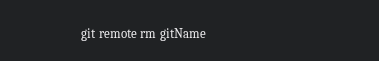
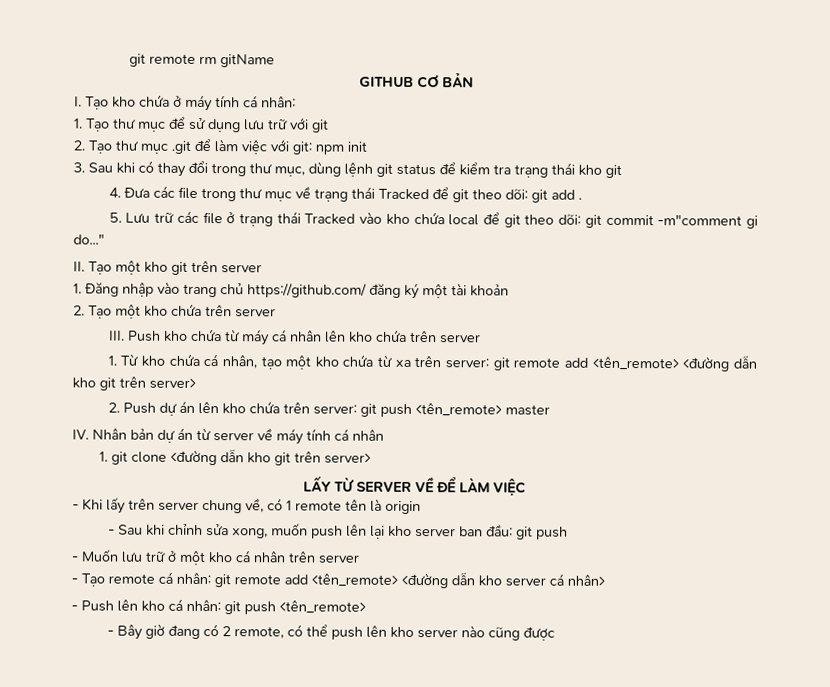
+ GITHUB CƠ BẢN
+ I. Tạo kho chứa ở máy tính cá nhân:
+ 1. Tạo thư mục để sử dụng lưu trữ với git
+ 2. Tạo thư mục .git để làm việc với git: npm init
+ 3. Sau khi có thay đổi trong thư mục, dùng lệnh git status để kiểm tra trạng thái kho git
+ 4. Đưa các file trong thư mục về trạng thái Tracked để git theo dõi: git add .
+ 5. Lưu trữ các file ở trạng thái Tracked vào kho chứa local để git theo dõi: git commit -m"comment gi do..."
+ II. Tạo một kho git trên server
+ 1. Đăng nhập vào trang chủ https://github.com/ đăng ký một tài khoản
+ 2. Tạo một kho chứa trên server
+ III. Push kho chứa từ máy cá nhân lên kho chứa trên server
+ 1. Từ kho chứa cá nhân, tạo một kho chứa từ xa trên server: git remote add <tên_remote> <đường dẫn kho git trên server>
+ 2. Push dự án lên kho chứa trên server: git push <tên_remote> master
+ IV. Nhân bản dự án từ server về máy tính cá nhân
+ 1. git clone <đường dẫn kho git trên server>
+ LẤY TỪ SERVER VỀ ĐỂ LÀM VIỆC
+ - Khi lấy trên server chung về, có 1 remote tên là origin
+ - Sau khi chỉnh sửa xong, muốn push lên lại kho server ban đầu: git push
+ - Muốn lưu trữ ở một kho cá nhân trên server
+ - Tạo remote cá nhân: git remote add <tên_remote> <đường dẫn kho server cá nhân>
+ - Push lên kho cá nhân: git push <tên_remote>
+ - Bây giờ đang có 2 remote, có thể push lên kho server nào cũng được

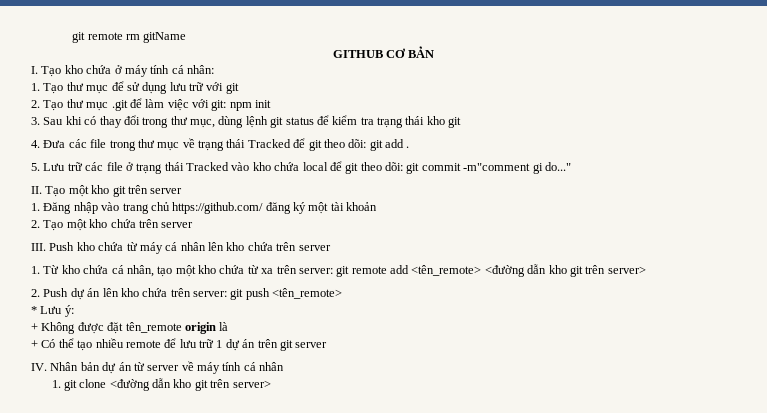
- 2. Push dự án lên kho chứa trên server: git push <tên_remote> master
+ 2. Push dự án lên kho chứa trên server: git push <tên_remote>
+ * Lưu ý:
+ + Không được đặt tên_remote origin là
+ + Có thể tạo nhiều remote để lưu trữ 1 dự án trên git server
- LẤY TỪ SERVER VỀ ĐỂ LÀM VIỆC
- - Khi lấy trên server chung về, có 1 remote tên là origin
- - Sau khi chỉnh sửa xong, muốn push lên lại kho server ban đầu: git push
- - Muốn lưu trữ ở một kho cá nhân trên server
- - Tạo remote cá nhân: git remote add <tên_remote> <đường dẫn kho server cá nhân>
- - Push lên kho cá nhân: git push <tên_remote>
- - Bây giờ đang có 2 remote, có thể push lên kho server nào cũng được

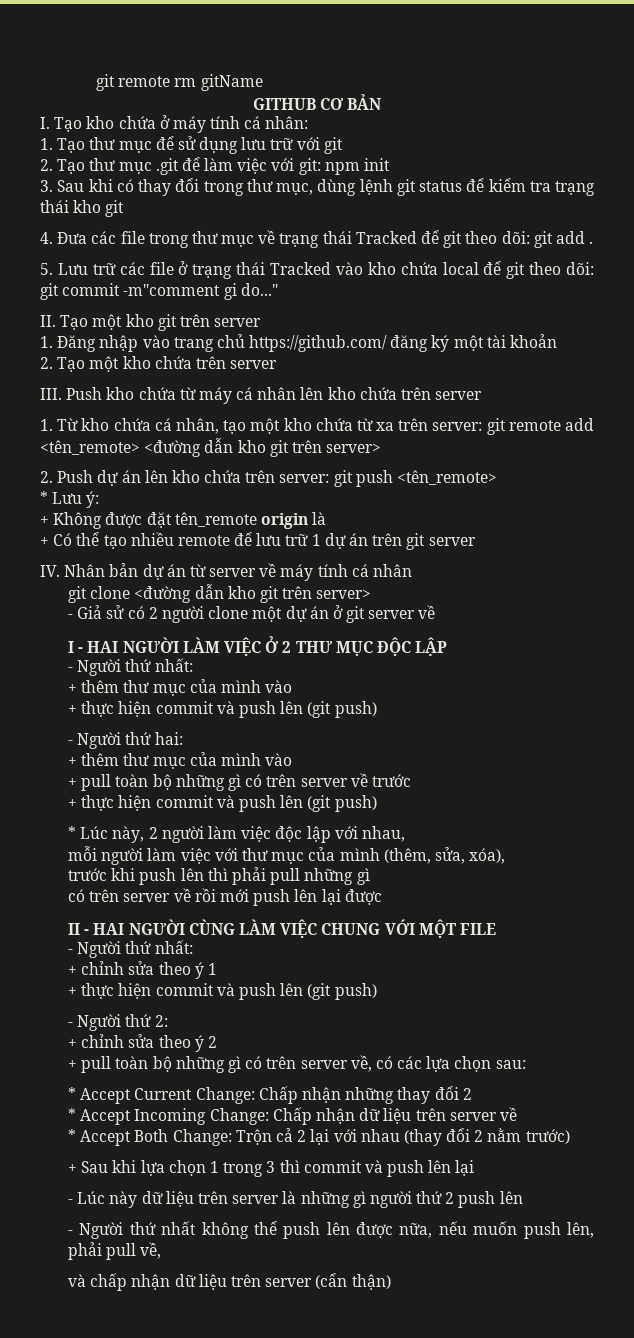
- 1. git clone <đường dẫn kho git trên server>
+ git clone <đường dẫn kho git trên server>
+ - Giả sử có 2 người clone một dự án ở git server về
+ I - HAI NGƯỜI LÀM VIỆC Ở 2 THƯ MỤC ĐỘC LẬP
+ - Người thứ nhất:
+ + thêm thư mục của mình vào
+ + thực hiện commit và push lên (git push)
+ - Người thứ hai:
+ + thêm thư mục của mình vào
+ + pull toàn bộ những gì có trên server về trước
+ + thực hiện commit và push lên (git push)
+ * Lúc này, 2 người làm việc độc lập với nhau,
+ mỗi người làm việc với thư mục của mình (thêm, sửa, xóa),
+ trước khi push lên thì phải pull những gì
+ có trên server về rồi mới push lên lại được
+ II - HAI NGƯỜI CÙNG LÀM VIỆC CHUNG VỚI MỘT FILE
+ - Người thứ nhất:
+ + chỉnh sửa theo ý 1
+ + thực hiện commit và push lên (git push)
+ - Người thứ 2:
+ + chỉnh sửa theo ý 2
+ + pull toàn bộ những gì có trên server về, có các lựa chọn sau:
+ * Accept Current Change: Chấp nhận những thay đổi 2
+ * Accept Incoming Change: Chấp nhận dữ liệu trên server về
+ * Accept Both Change: Trộn cả 2 lại với nhau (thay đổi 2 nằm trước)
+ + Sau khi lựa chọn 1 trong 3 thì commit và push lên lại
+ - Lúc này dữ liệu trên server là những gì người thứ 2 push lên
+ - Người thứ nhất không thể push lên được nữa, nếu muốn push lên, phải pull về,
+ và chấp nhận dữ liệu trên server (cẩn thận)

